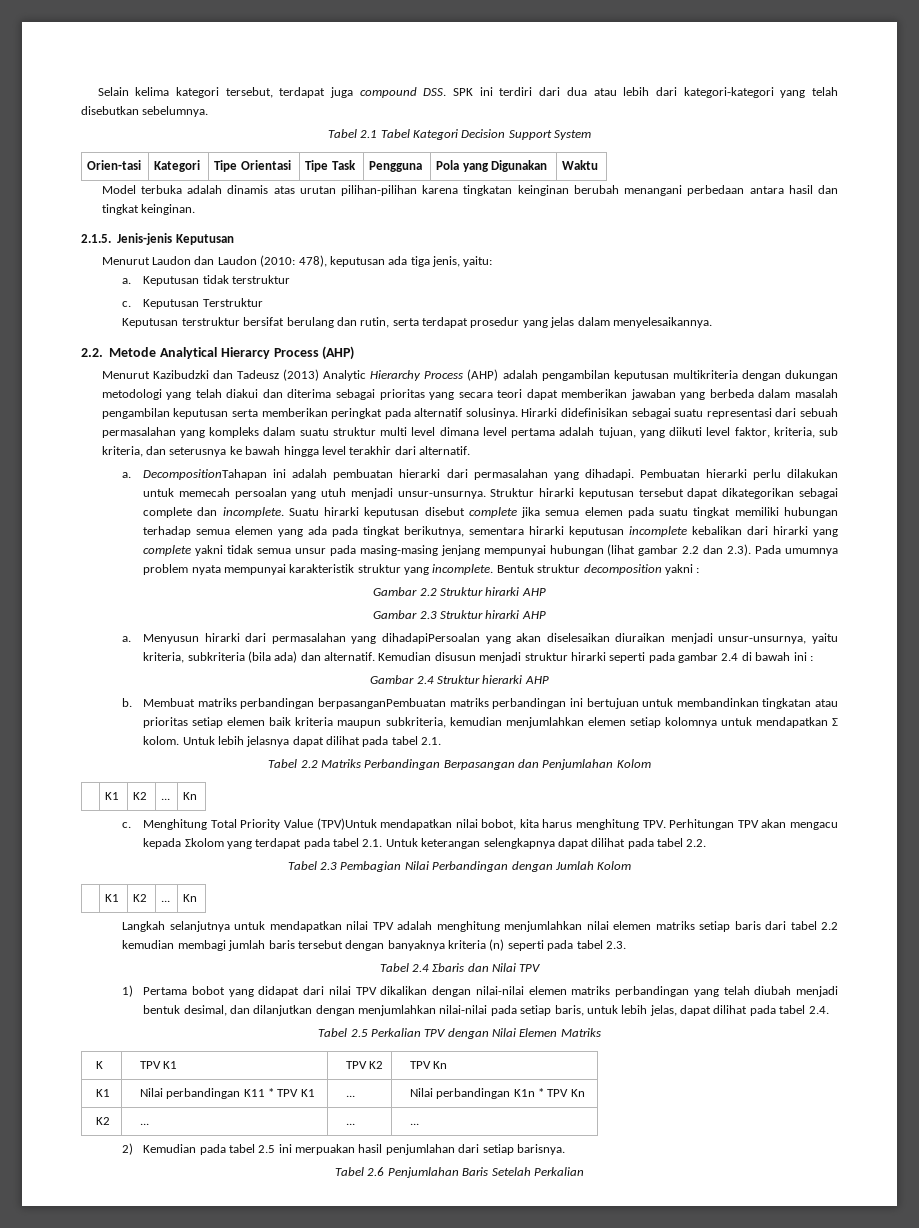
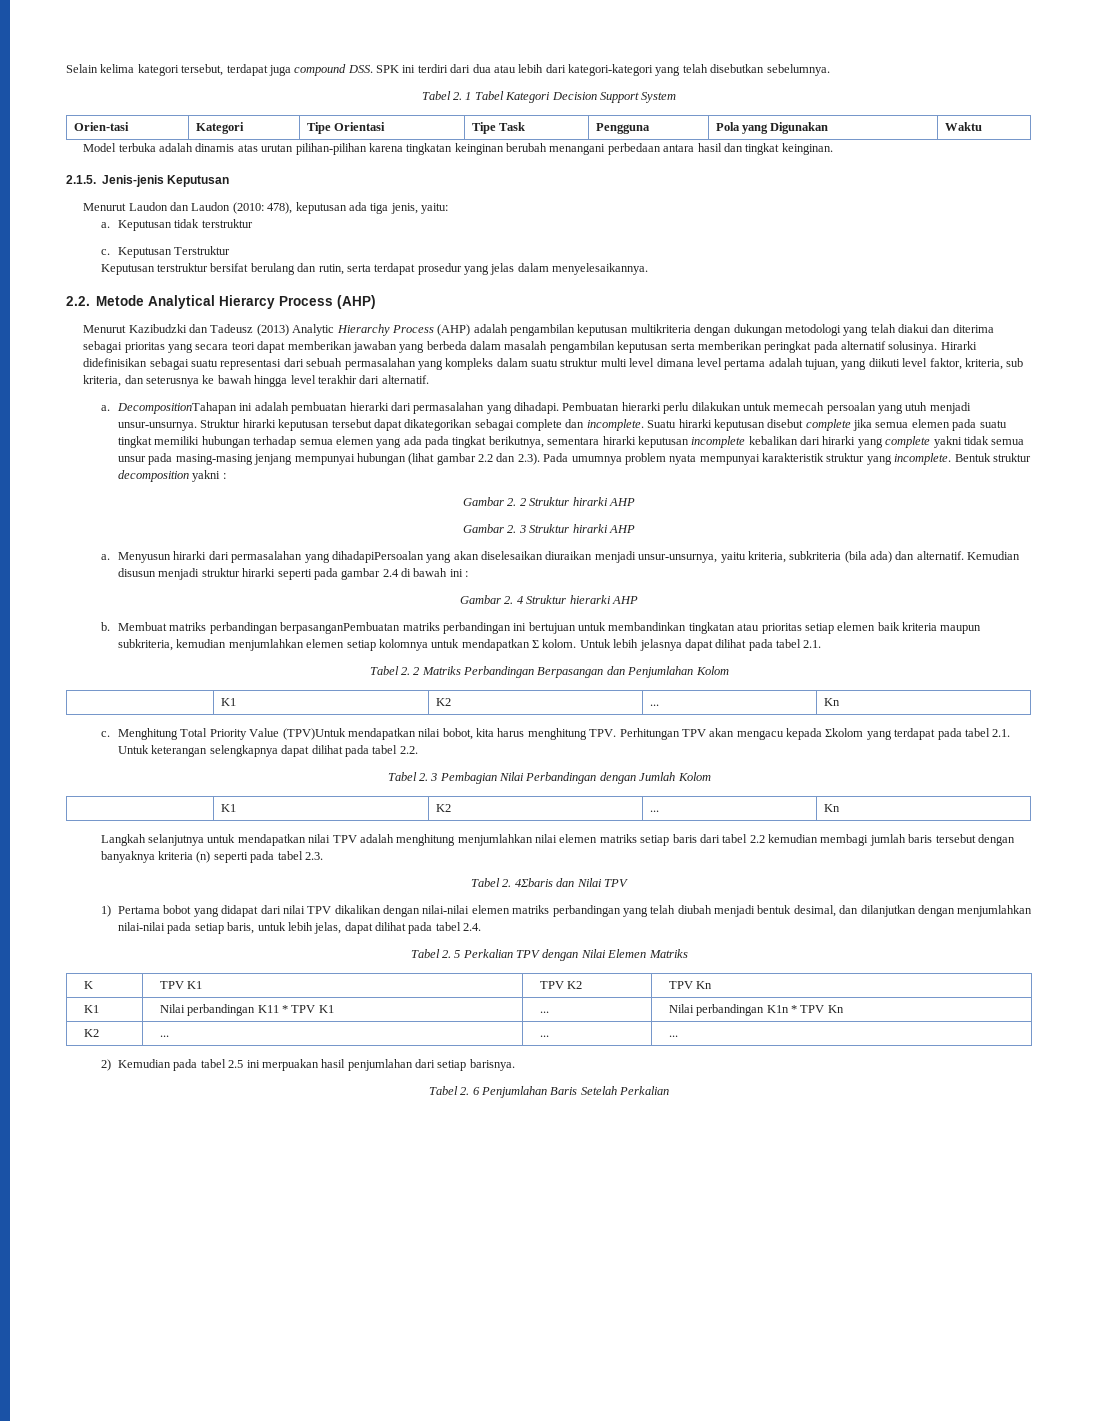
- Tabel 2.1 Tabel Kategori Decision Support System
+ Tabel 2. 1 Tabel Kategori Decision Support System
- Gambar 2.2 Struktur hirarki AHP
+ Gambar 2. 2 Struktur hirarki AHP
- Gambar 2.3 Struktur hirarki AHP
+ Gambar 2. 3 Struktur hirarki AHP
- Gambar 2.4 Struktur hierarki AHP
+ Gambar 2. 4 Struktur hierarki AHP
- Tabel 2.2 Matriks Perbandingan Berpasangan dan Penjumlahan Kolom
+ Tabel 2. 2 Matriks Perbandingan Berpasangan dan Penjumlahan Kolom
- Tabel 2.3 Pembagian Nilai Perbandingan dengan Jumlah Kolom
+ Tabel 2. 3 Pembagian Nilai Perbandingan dengan Jumlah Kolom
- Tabel 2.4 Σbaris dan Nilai TPV
+ Tabel 2. 4Σbaris dan Nilai TPV
- Tabel 2.5 Perkalian TPV dengan Nilai Elemen Matriks
+ Tabel 2. 5 Perkalian TPV dengan Nilai Elemen Matriks
- Tabel 2.6 Penjumlahan Baris Setelah Perkalian
+ Tabel 2. 6 Penjumlahan Baris Setelah Perkalian

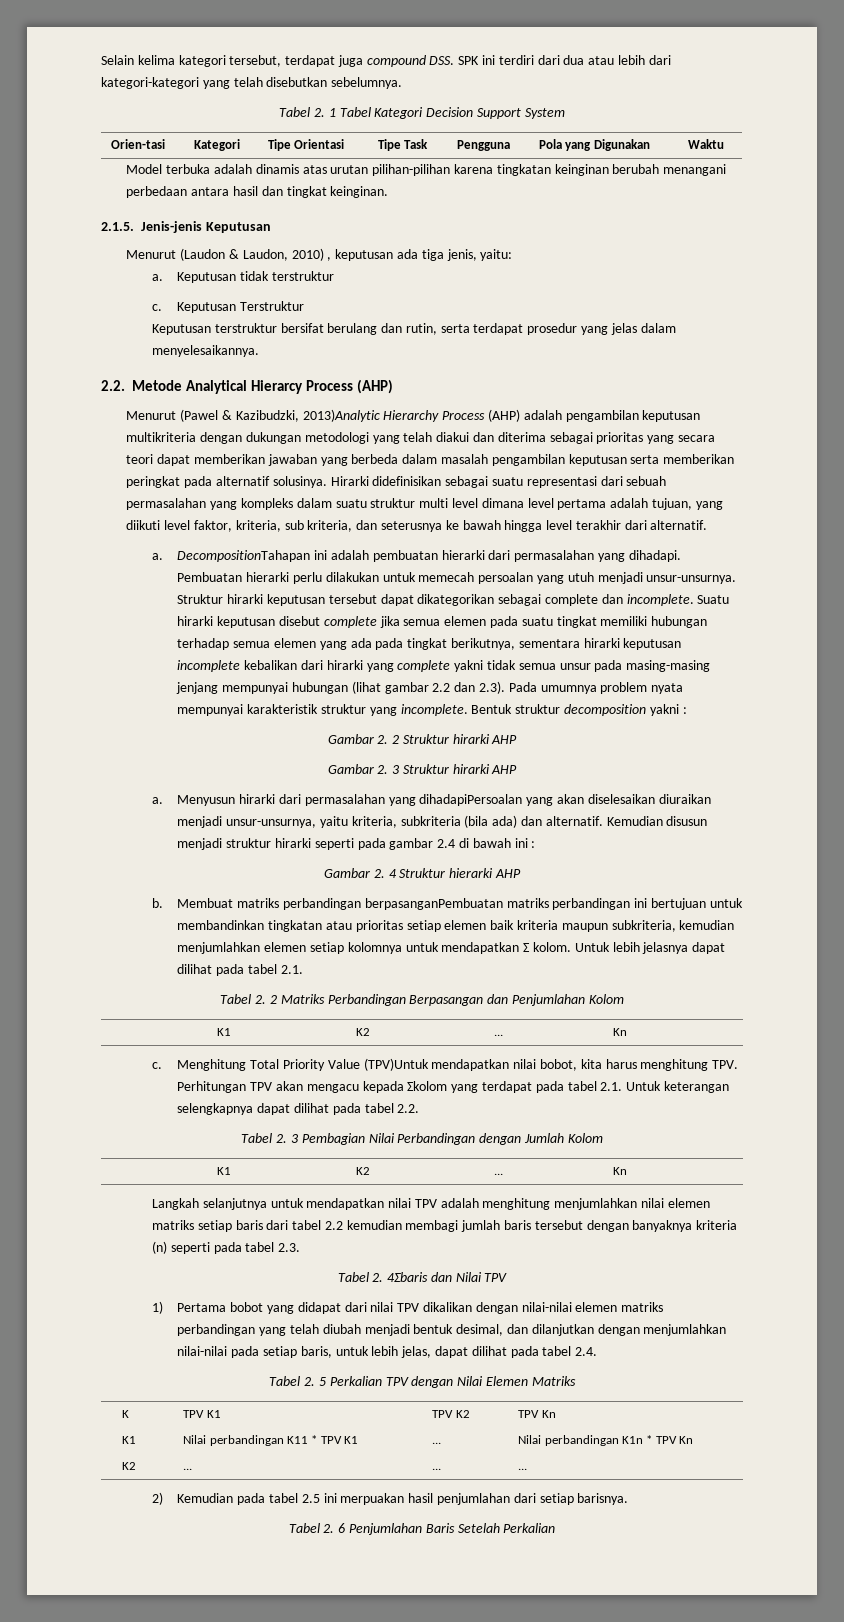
- Menurut Laudon dan Laudon (2010: 478), keputusan ada tiga jenis, yaitu:
+ Menurut (Laudon & Laudon, 2010) , keputusan ada tiga jenis, yaitu:
- Menurut Kazibudzki dan Tadeusz (2013) Analytic Hierarchy Process (AHP) adalah pengambilan keputusan multikriteria dengan dukungan metodologi yang telah diakui dan diterima sebagai prioritas yang secara teori dapat memberikan jawaban yang berbeda dalam masalah pengambilan keputusan serta memberikan peringkat pada alternatif solusinya.
+ Menurut (Pawel & Kazibudzki, 2013)Analytic Hierarchy Process (AHP) adalah pengambilan keputusan multikriteria dengan dukungan metodologi yang telah diakui dan diterima sebagai prioritas yang secara teori dapat memberikan jawaban yang berbeda dalam masalah pengambilan keputusan serta memberikan peringkat pada alternatif solusinya.

